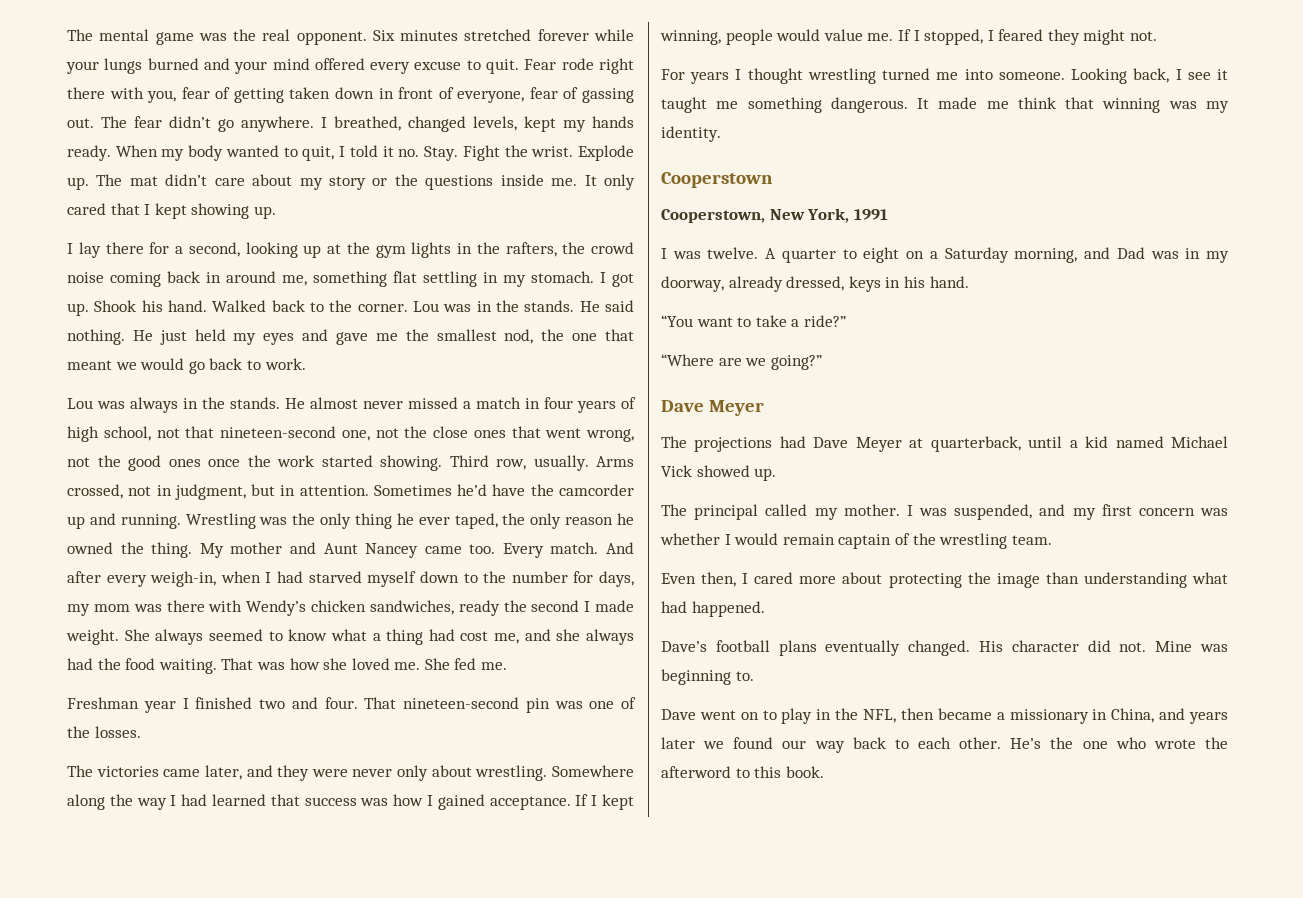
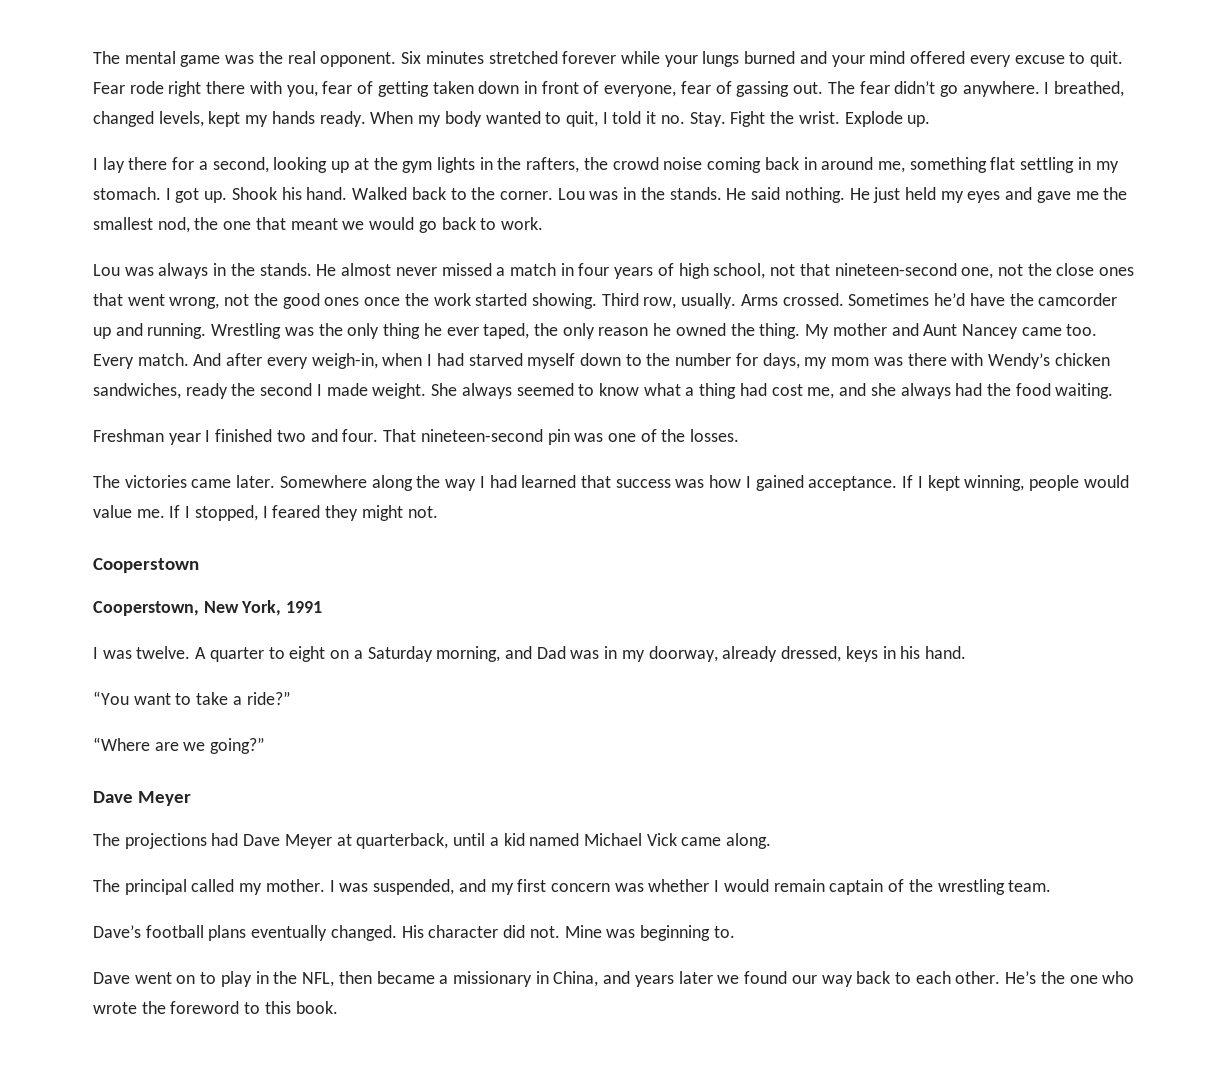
- The mat didn’t care about my story or the questions inside me. It only cared that I kept showing up.
- Arms crossed, not in judgment, but in attention.
+ Arms crossed.
- That was how she loved me. She fed me.
- The victories came later, and they were never only about wrestling.
+ The victories came later.
- For years I thought wrestling turned me into someone. Looking back, I see it taught me something dangerous. It made me think that winning was my identity.
- The projections had Dave Meyer at quarterback, until a kid named Michael Vick showed up.
+ The projections had Dave Meyer at quarterback, until a kid named Michael Vick came along.
- Even then, I cared more about protecting the image than understanding what had happened.
- He’s the one who wrote the afterword to this book.
+ He’s the one who wrote the foreword to this book.

